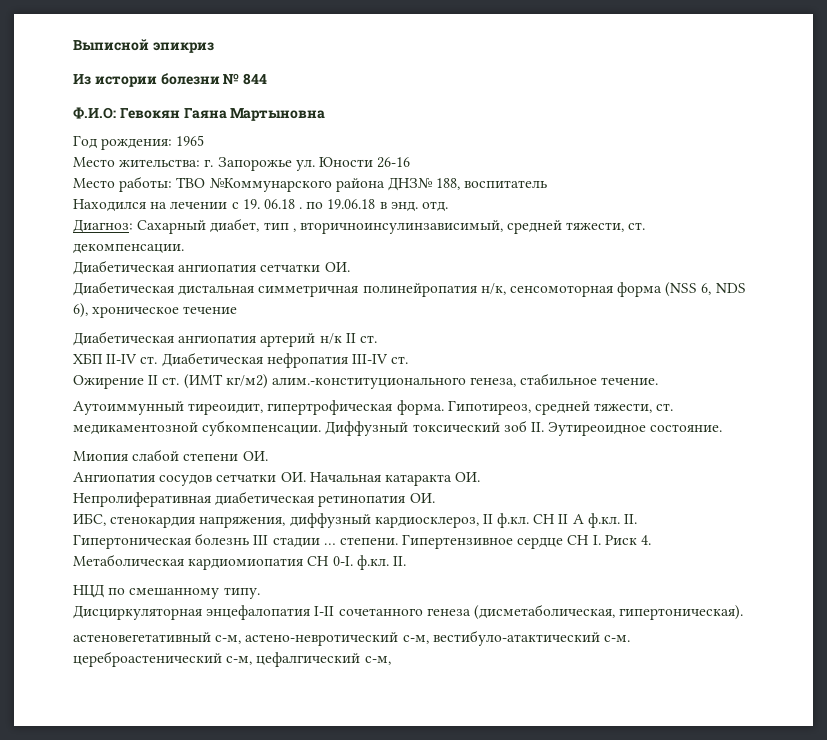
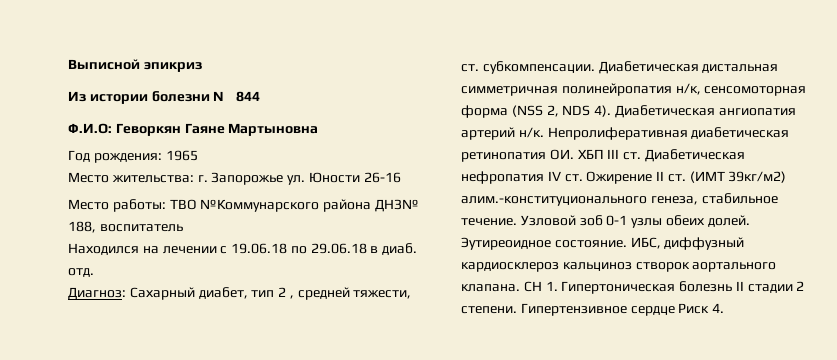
- Ф.И.О: Гевокян Гаяна Мартыновна
+ Ф.И.О: Геворкян Гаяне Мартыновна
- Находился на лечении с 19. 06.18 . по 19.06.18 в энд. отд.
+ Находился на лечении с 19.06.18 по 29.06.18 в диаб. отд.
- Диагноз: Сахарный диабет, тип , вторичноинсулинзависимый, средней тяжести, ст. декомпенсации.
- Диабетическая ангиопатия сетчатки ОИ.
- Диабетическая дистальная симметричная полинейропатия н/к, сенсомоторная форма (NSS 6, NDS 6), хроническое течение
- Диабетическая ангиопатия артерий н/к II ст.
- ХБП II-IV ст. Диабетическая нефропатия III-IV ст.
- Ожирение II ст. (ИМТ кг/м2) алим.-конституционального генеза, стабильное течение.
- Аутоиммунный тиреоидит, гипертрофическая форма. Гипотиреоз, средней тяжести, ст. медикаментозной субкомпенсации. Диффузный токсический зоб II. Эутиреоидное состояние.
- Миопия слабой степени ОИ.
- Ангиопатия сосудов сетчатки ОИ. Начальная катаракта ОИ.
- Непролиферативная диабетическая ретинопатия ОИ.
- ИБС, стенокардия напряжения, диффузный кардиосклероз, II ф.кл. СН II А ф.кл. II. Гипертоническая болезнь III стадии … степени. Гипертензивное сердце СН I. Риск 4. Метаболическая кардиомиопатия СН 0-I. ф.кл. II.
- НЦД по смешанному типу.
- Дисциркуляторная энцефалопатия I-II сочетанного генеза (дисметаболическая, гипертоническая).
- астеновегетативный с-м, астено-невротический с-м, вестибуло-атактический с-м. цереброастенический с-м, цефалгический с-м,
+ Диагноз: Сахарный диабет, тип 2 , средней тяжести, ст. субкомпенсации. Диабетическая дистальная симметричная полинейропатия н/к, сенсомоторная форма (NSS 2, NDS 4). Диабетическая ангиопатия артерий н/к. Непролиферативная диабетическая ретинопатия ОИ. ХБП III ст. Диабетическая нефропатия IV ст. Ожирение II ст. (ИМТ 39кг/м2) алим.-конституционального генеза, стабильное течение. Узловой зоб 0-1 узлы обеих долей. Эутиреоидное состояние. ИБС, диффузный кардиосклероз кальциноз створок аортального клапана. СН 1. Гипертоническая болезнь II стадии 2 степени. Гипертензивное сердце Риск 4.

